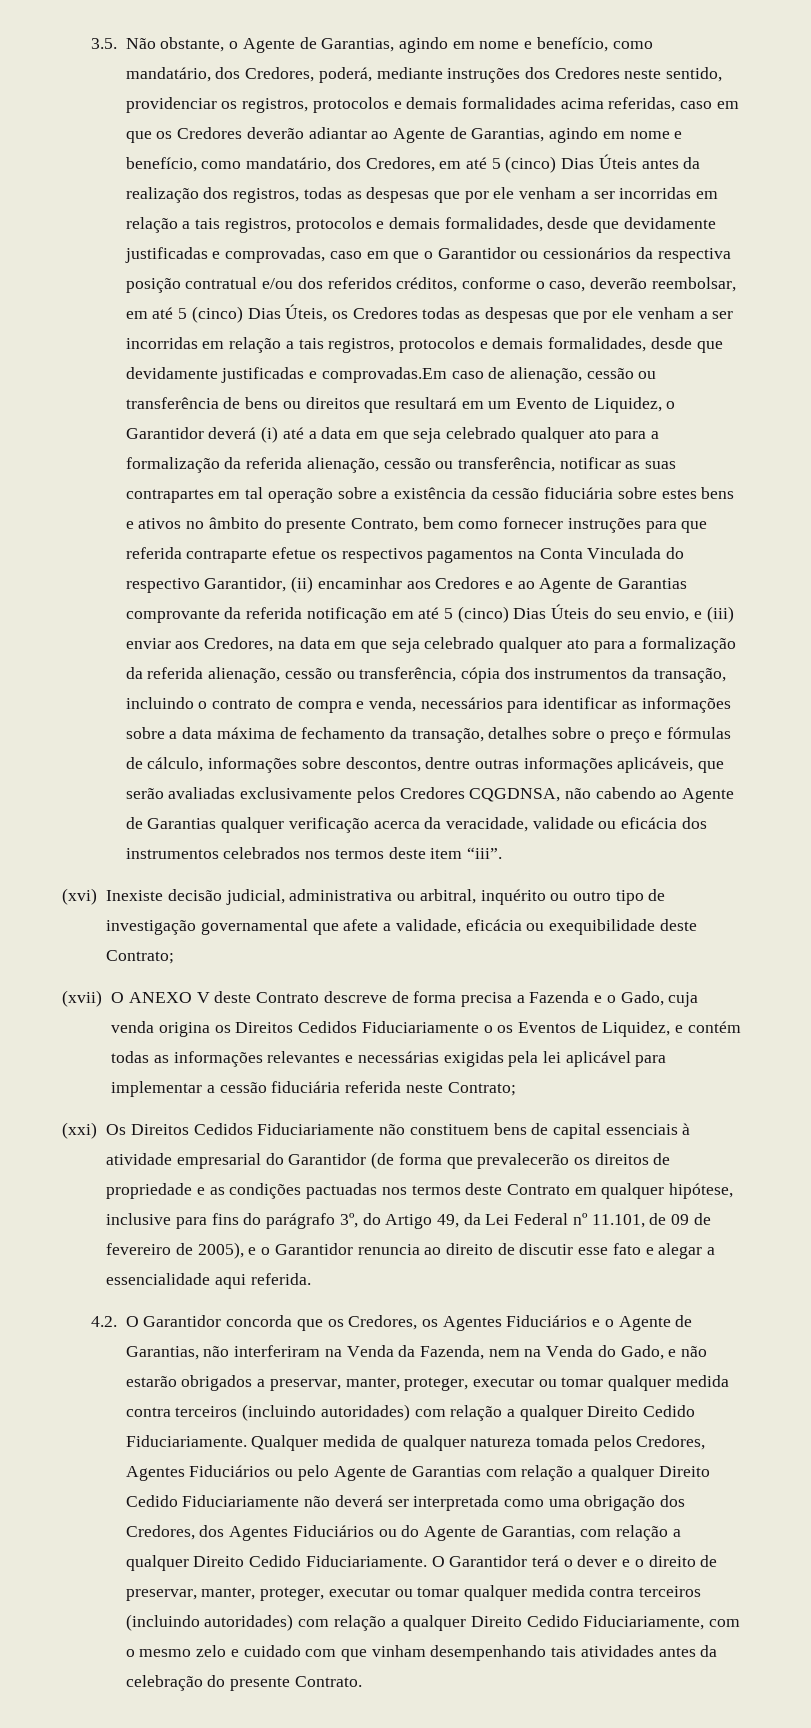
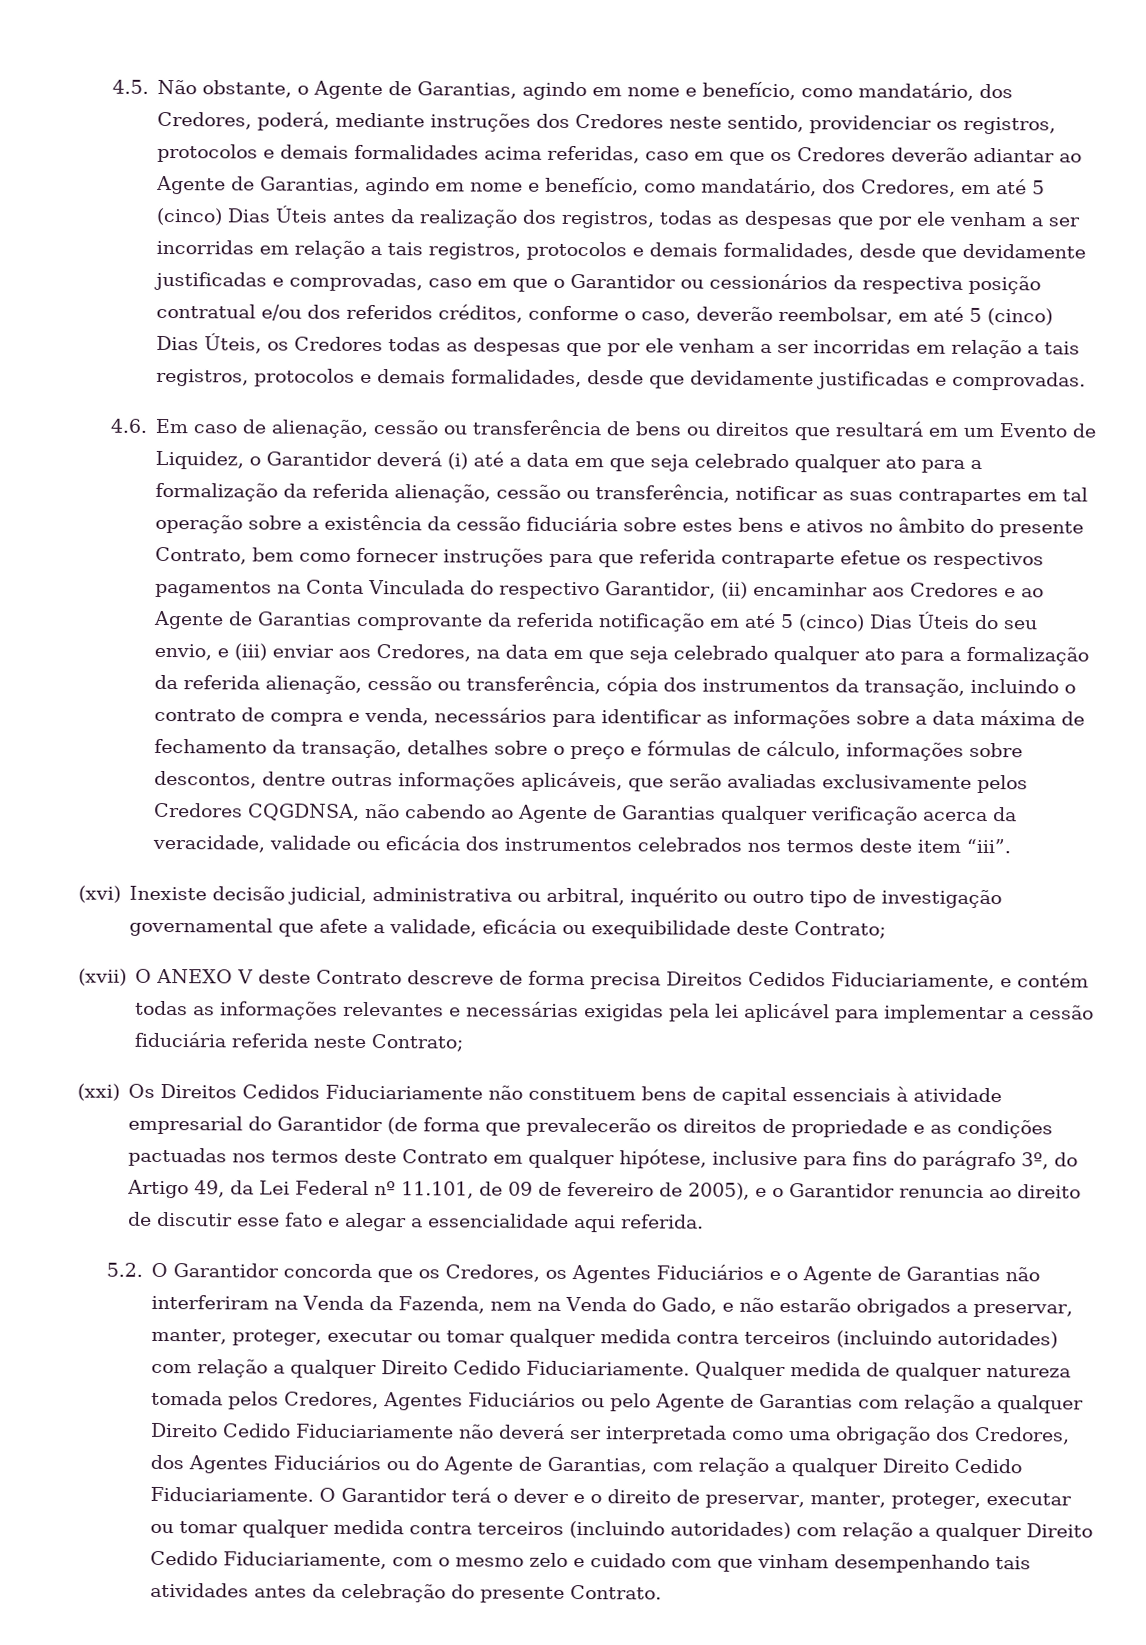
- 3.5. Não obstante, o Agente de Garantias, agindo em nome e benefício, como mandatário, dos Credores, poderá, mediante instruções dos Credores neste sentido, providenciar os registros, protocolos e demais formalidades acima referidas, caso em que os Credores deverão adiantar ao Agente de Garantias, agindo em nome e benefício, como mandatário, dos Credores, em até 5 (cinco) Dias Úteis antes da realização dos registros, todas as despesas que por ele venham a ser incorridas em relação a tais registros, protocolos e demais formalidades, desde que devidamente justificadas e comprovadas, caso em que o Garantidor ou cessionários da respectiva posição contratual e/ou dos referidos créditos, conforme o caso, deverão reembolsar, em até 5 (cinco) Dias Úteis, os Credores todas as despesas que por ele venham a ser incorridas em relação a tais registros, protocolos e demais formalidades, desde que devidamente justificadas e comprovadas.Em caso de alienação, cessão ou transferência de bens ou direitos que resultará em um Evento de Liquidez, o Garantidor deverá (i) até a data em que seja celebrado qualquer ato para a formalização da referida alienação, cessão ou transferência, notificar as suas contrapartes em tal operação sobre a existência da cessão fiduciária sobre estes bens e ativos no âmbito do presente Contrato, bem como fornecer instruções para que referida contraparte efetue os respectivos pagamentos na Conta Vinculada do respectivo Garantidor, (ii) encaminhar aos Credores e ao Agente de Garantias comprovante da referida notificação em até 5 (cinco) Dias Úteis do seu envio, e (iii) enviar aos Credores, na data em que seja celebrado qualquer ato para a formalização da referida alienação, cessão ou transferência, cópia dos instrumentos da transação, incluindo o contrato de compra e venda, necessários para identificar as informações sobre a data máxima de fechamento da transação, detalhes sobre o preço e fórmulas de cálculo, informações sobre descontos, dentre outras informações aplicáveis, que serão avaliadas exclusivamente pelos Credores CQGDNSA, não cabendo ao Agente de Garantias qualquer verificação acerca da veracidade, validade ou eficácia dos instrumentos celebrados nos termos deste item “iii”.
+ 4.5. Não obstante, o Agente de Garantias, agindo em nome e benefício, como mandatário, dos Credores, poderá, mediante instruções dos Credores neste sentido, providenciar os registros, protocolos e demais formalidades acima referidas, caso em que os Credores deverão adiantar ao Agente de Garantias, agindo em nome e benefício, como mandatário, dos Credores, em até 5 (cinco) Dias Úteis antes da realização dos registros, todas as despesas que por ele venham a ser incorridas em relação a tais registros, protocolos e demais formalidades, desde que devidamente justificadas e comprovadas, caso em que o Garantidor ou cessionários da respectiva posição contratual e/ou dos referidos créditos, conforme o caso, deverão reembolsar, em até 5 (cinco) Dias Úteis, os Credores todas as despesas que por ele venham a ser incorridas em relação a tais registros, protocolos e demais formalidades, desde que devidamente justificadas e comprovadas.
+ 4.6. Em caso de alienação, cessão ou transferência de bens ou direitos que resultará em um Evento de Liquidez, o Garantidor deverá (i) até a data em que seja celebrado qualquer ato para a formalização da referida alienação, cessão ou transferência, notificar as suas contrapartes em tal operação sobre a existência da cessão fiduciária sobre estes bens e ativos no âmbito do presente Contrato, bem como fornecer instruções para que referida contraparte efetue os respectivos pagamentos na Conta Vinculada do respectivo Garantidor, (ii) encaminhar aos Credores e ao Agente de Garantias comprovante da referida notificação em até 5 (cinco) Dias Úteis do seu envio, e (iii) enviar aos Credores, na data em que seja celebrado qualquer ato para a formalização da referida alienação, cessão ou transferência, cópia dos instrumentos da transação, incluindo o contrato de compra e venda, necessários para identificar as informações sobre a data máxima de fechamento da transação, detalhes sobre o preço e fórmulas de cálculo, informações sobre descontos, dentre outras informações aplicáveis, que serão avaliadas exclusivamente pelos Credores CQGDNSA, não cabendo ao Agente de Garantias qualquer verificação acerca da veracidade, validade ou eficácia dos instrumentos celebrados nos termos deste item “iii”.
- (xvii) O ANEXO V deste Contrato descreve de forma precisa a Fazenda e o Gado, cuja venda origina os Direitos Cedidos Fiduciariamente o os Eventos de Liquidez, e contém todas as informações relevantes e necessárias exigidas pela lei aplicável para implementar a cessão fiduciária referida neste Contrato;
+ (xvii) O ANEXO V deste Contrato descreve de forma precisa Direitos Cedidos Fiduciariamente, e contém todas as informações relevantes e necessárias exigidas pela lei aplicável para implementar a cessão fiduciária referida neste Contrato;
- 4.2. O Garantidor concorda que os Credores, os Agentes Fiduciários e o Agente de Garantias, não interferiram na Venda da Fazenda, nem na Venda do Gado, e não estarão obrigados a preservar, manter, proteger, executar ou tomar qualquer medida contra terceiros (incluindo autoridades) com relação a qualquer Direito Cedido Fiduciariamente.
+ 5.2. O Garantidor concorda que os Credores, os Agentes Fiduciários e o Agente de Garantias não interferiram na Venda da Fazenda, nem na Venda do Gado, e não estarão obrigados a preservar, manter, proteger, executar ou tomar qualquer medida contra terceiros (incluindo autoridades) com relação a qualquer Direito Cedido Fiduciariamente.

